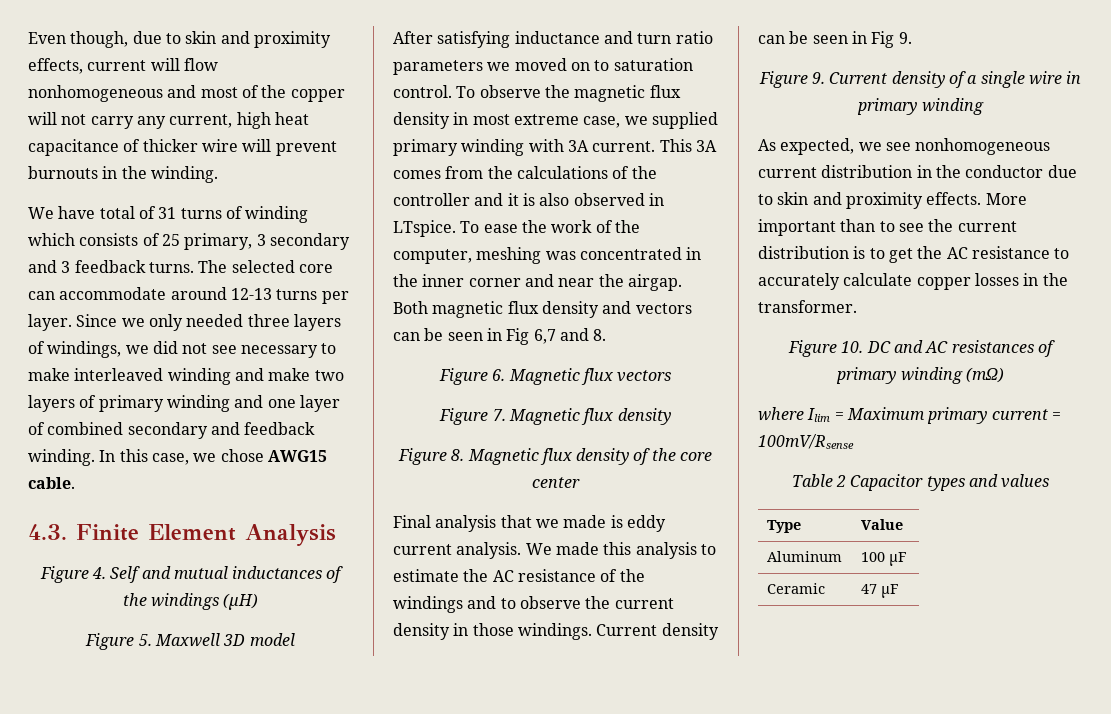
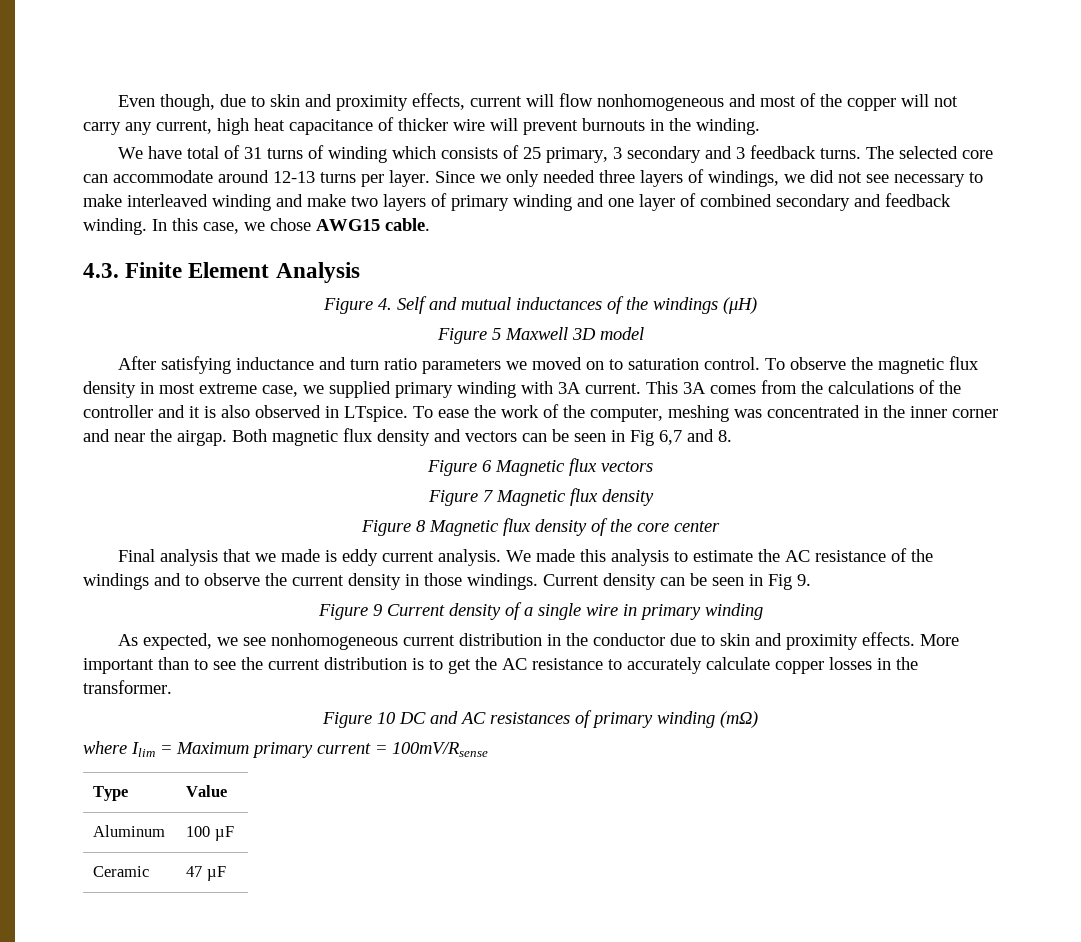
- Figure 5. Maxwell 3D model
+ Figure 5 Maxwell 3D model
- Figure 6. Magnetic flux vectors
+ Figure 6 Magnetic flux vectors
- Figure 7. Magnetic flux density
+ Figure 7 Magnetic flux density
- Figure 8. Magnetic flux density of the core center
+ Figure 8 Magnetic flux density of the core center
- Figure 9. Current density of a single wire in primary winding
+ Figure 9 Current density of a single wire in primary winding
- Figure 10. DC and AC resistances of primary winding (mΩ)
+ Figure 10 DC and AC resistances of primary winding (mΩ)
- Table 2 Capacitor types and values

